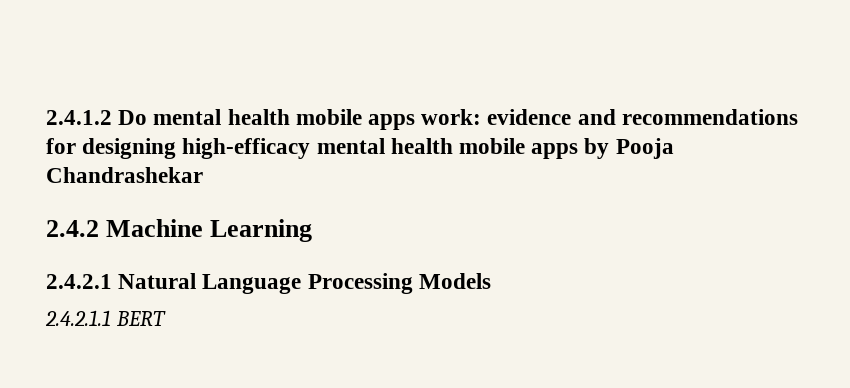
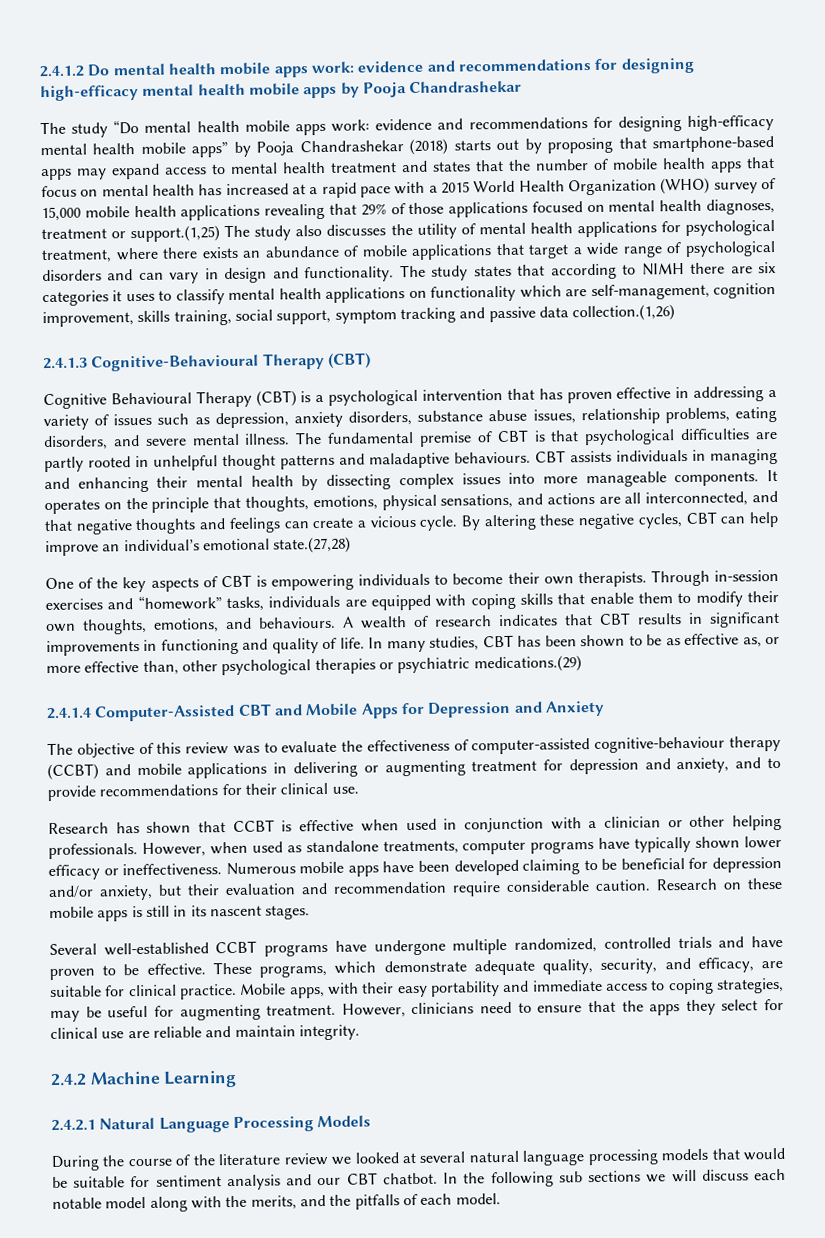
+ The study “Do mental health mobile apps work: evidence and recommendations for designing high-efficacy mental health mobile apps” by Pooja Chandrashekar (2018) starts out by proposing that smartphone-based apps may expand access to mental health treatment and states that the number of mobile health apps that focus on mental health has increased at a rapid pace with a 2015 World Health Organization (WHO) survey of 15,000 mobile health applications revealing that 29% of those applications focused on mental health diagnoses, treatment or support.(1,25) The study also discusses the utility of mental health applications for psychological treatment, where there exists an abundance of mobile applications that target a wide range of psychological disorders and can vary in design and functionality. The study states that according to NIMH there are six categories it uses to classify mental health applications on functionality which are self-management, cognition improvement, skills training, social support, symptom tracking and passive data collection.(1,26)
+ 2.4.1.3 Cognitive-Behavioural Therapy (CBT)
+ Cognitive Behavioural Therapy (CBT) is a psychological intervention that has proven effective in addressing a variety of issues such as depression, anxiety disorders, substance abuse issues, relationship problems, eating disorders, and severe mental illness. The fundamental premise of CBT is that psychological difficulties are partly rooted in unhelpful thought patterns and maladaptive behaviours. CBT assists individuals in managing and enhancing their mental health by dissecting complex issues into more manageable components. It operates on the principle that thoughts, emotions, physical sensations, and actions are all interconnected, and that negative thoughts and feelings can create a vicious cycle. By altering these negative cycles, CBT can help improve an individual’s emotional state.(27,28)
+ One of the key aspects of CBT is empowering individuals to become their own therapists. Through in-session exercises and “homework” tasks, individuals are equipped with coping skills that enable them to modify their own thoughts, emotions, and behaviours. A wealth of research indicates that CBT results in significant improvements in functioning and quality of life. In many studies, CBT has been shown to be as effective as, or more effective than, other psychological therapies or psychiatric medications.(29)
+ 2.4.1.4 Computer-Assisted CBT and Mobile Apps for Depression and Anxiety
+ The objective of this review was to evaluate the effectiveness of computer-assisted cognitive-behaviour therapy (CCBT) and mobile applications in delivering or augmenting treatment for depression and anxiety, and to provide recommendations for their clinical use.
+ Research has shown that CCBT is effective when used in conjunction with a clinician or other helping professionals. However, when used as standalone treatments, computer programs have typically shown lower efficacy or ineffectiveness. Numerous mobile apps have been developed claiming to be beneficial for depression and/or anxiety, but their evaluation and recommendation require considerable caution. Research on these mobile apps is still in its nascent stages.
+ Several well-established CCBT programs have undergone multiple randomized, controlled trials and have proven to be effective. These programs, which demonstrate adequate quality, security, and efficacy, are suitable for clinical practice. Mobile apps, with their easy portability and immediate access to coping strategies, may be useful for augmenting treatment. However, clinicians need to ensure that the apps they select for clinical use are reliable and maintain integrity.
- 2.4.2.1.1 BERT
+ During the course of the literature review we looked at several natural language processing models that would be suitable for sentiment analysis and our CBT chatbot. In the following sub sections we will discuss each notable model along with the merits, and the pitfalls of each model.

